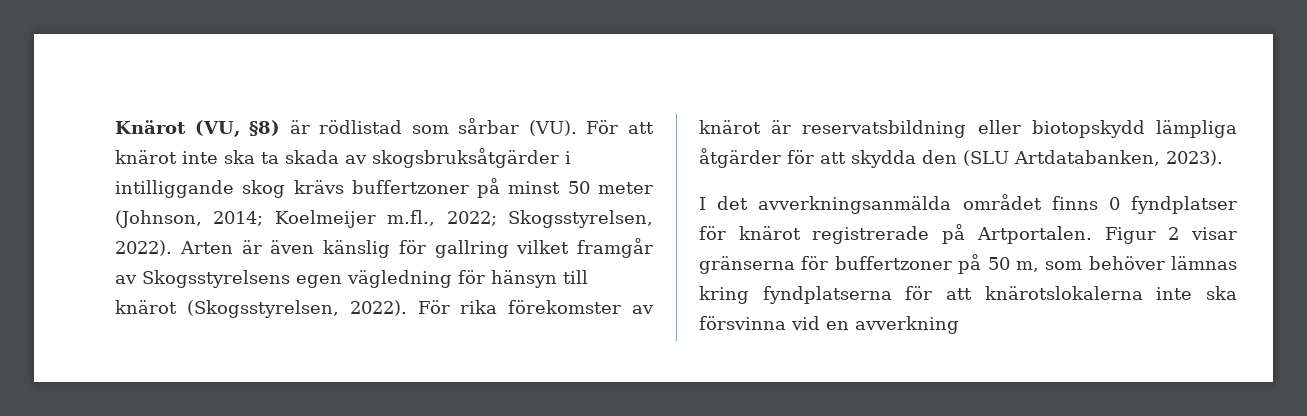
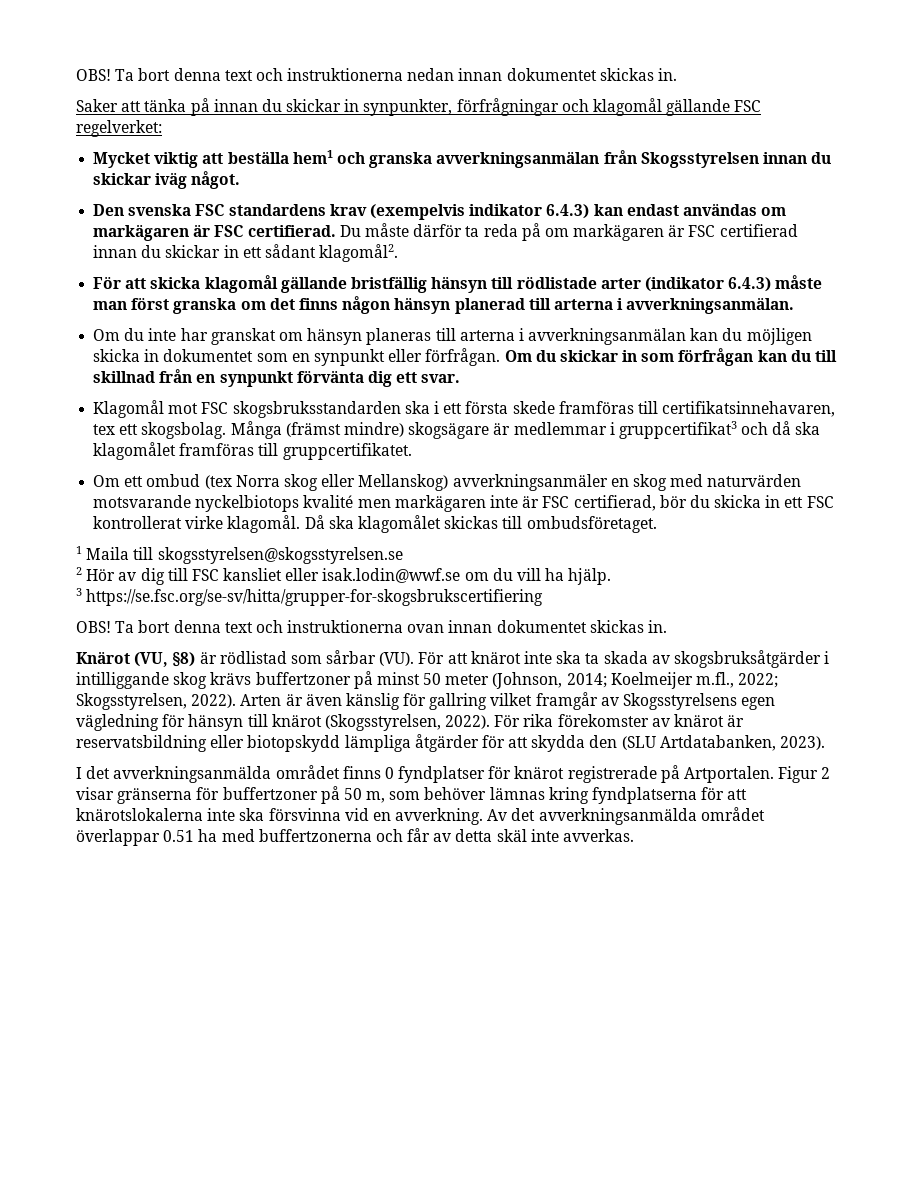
+ OBS! Ta bort denna text och instruktionerna nedan innan dokumentet skickas in.
+ Saker att tänka på innan du skickar in synpunkter, förfrågningar och klagomål gällande FSC regelverket:
+ Mycket viktig att beställa hem1 och granska avverkningsanmälan från Skogsstyrelsen innan du skickar iväg något.
+ Den svenska FSC standardens krav (exempelvis indikator 6.4.3) kan endast användas om markägaren är FSC certifierad. Du måste därför ta reda på om markägaren är FSC certifierad innan du skickar in ett sådant klagomål2.
+ För att skicka klagomål gällande bristfällig hänsyn till rödlistade arter (indikator 6.4.3) måste man först granska om det finns någon hänsyn planerad till arterna i avverkningsanmälan.
+ Om du inte har granskat om hänsyn planeras till arterna i avverkningsanmälan kan du möjligen skicka in dokumentet som en synpunkt eller förfrågan. Om du skickar in som förfrågan kan du till skillnad från en synpunkt förvänta dig ett svar.
+ Klagomål mot FSC skogsbruksstandarden ska i ett första skede framföras till certifikatsinnehavaren, tex ett skogsbolag. Många (främst mindre) skogsägare är medlemmar i gruppcertifikat3 och då ska klagomålet framföras till gruppcertifikatet.
+ Om ett ombud (tex Norra skog eller Mellanskog) avverkningsanmäler en skog med naturvärden motsvarande nyckelbiotops kvalité men markägaren inte är FSC certifierad, bör du skicka in ett FSC kontrollerat virke klagomål. Då ska klagomålet skickas till ombudsföretaget.
+ 1 Maila till skogsstyrelsen@skogsstyrelsen.se
+ 2 Hör av dig till FSC kansliet eller isak.lodin@wwf.se om du vill ha hjälp.
+ 3 https://se.fsc.org/se-sv/hitta/grupper-for-skogsbrukscertifiering
+ OBS! Ta bort denna text och instruktionerna ovan innan dokumentet skickas in.
- Figur 2 visar gränserna för buffertzoner på 50 m, som behöver lämnas kring fyndplatserna för att knärotslokalerna inte ska försvinna vid en avverkning
+ Figur 2 visar gränserna för buffertzoner på 50 m, som behöver lämnas kring fyndplatserna för att knärotslokalerna inte ska försvinna vid en avverkning. Av det avverkningsanmälda området överlappar 0.51 ha med buffertzonerna och får av detta skäl inte avverkas.

